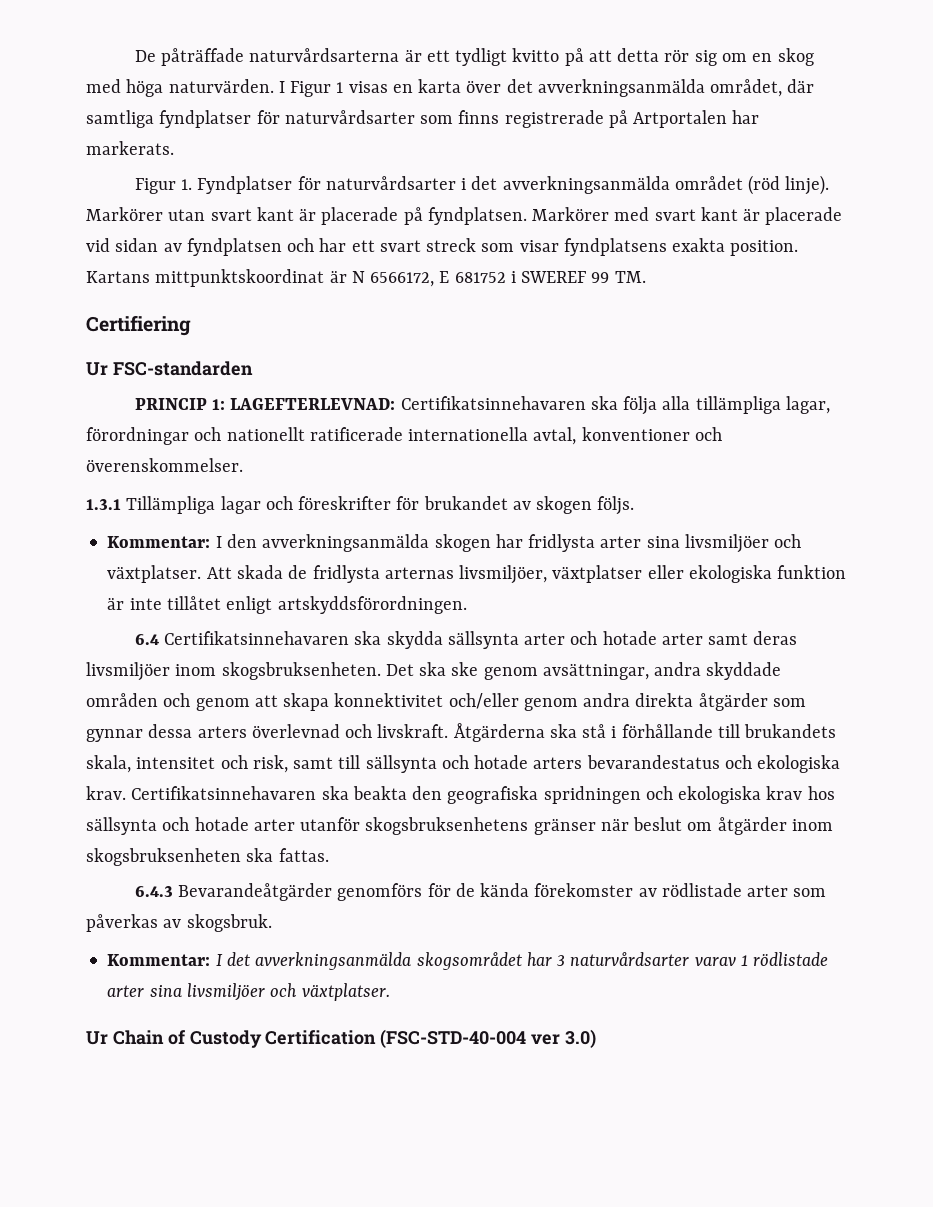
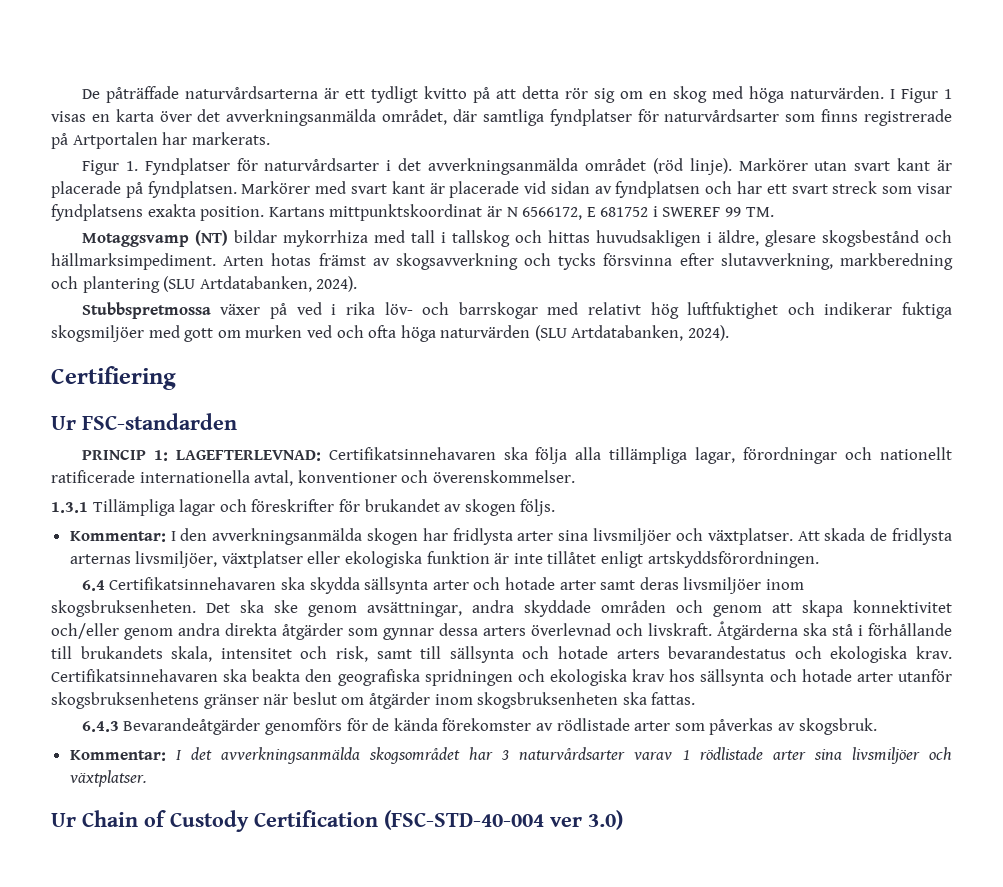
+ Motaggsvamp (NT) bildar mykorrhiza med tall i tallskog och hittas huvudsakligen i äldre, glesare skogsbestånd och hällmarksimpediment. Arten hotas främst av skogsavverkning och tycks försvinna efter slutavverkning, markberedning och plantering (SLU Artdatabanken, 2024).
+ Stubbspretmossa växer på ved i rika löv- och barrskogar med relativt hög luftfuktighet och indikerar fuktiga skogsmiljöer med gott om murken ved och ofta höga naturvärden (SLU Artdatabanken, 2024).

